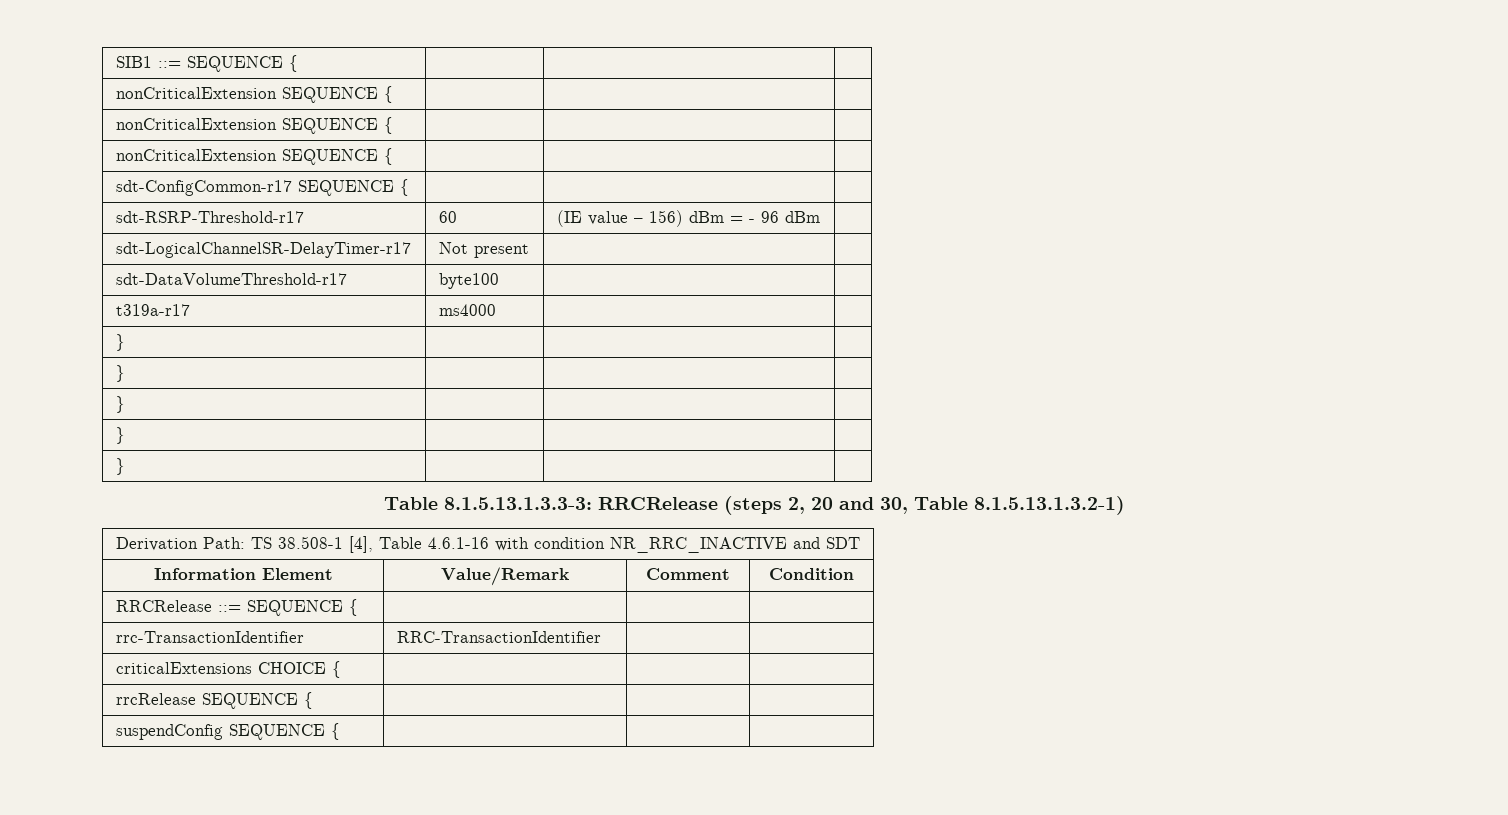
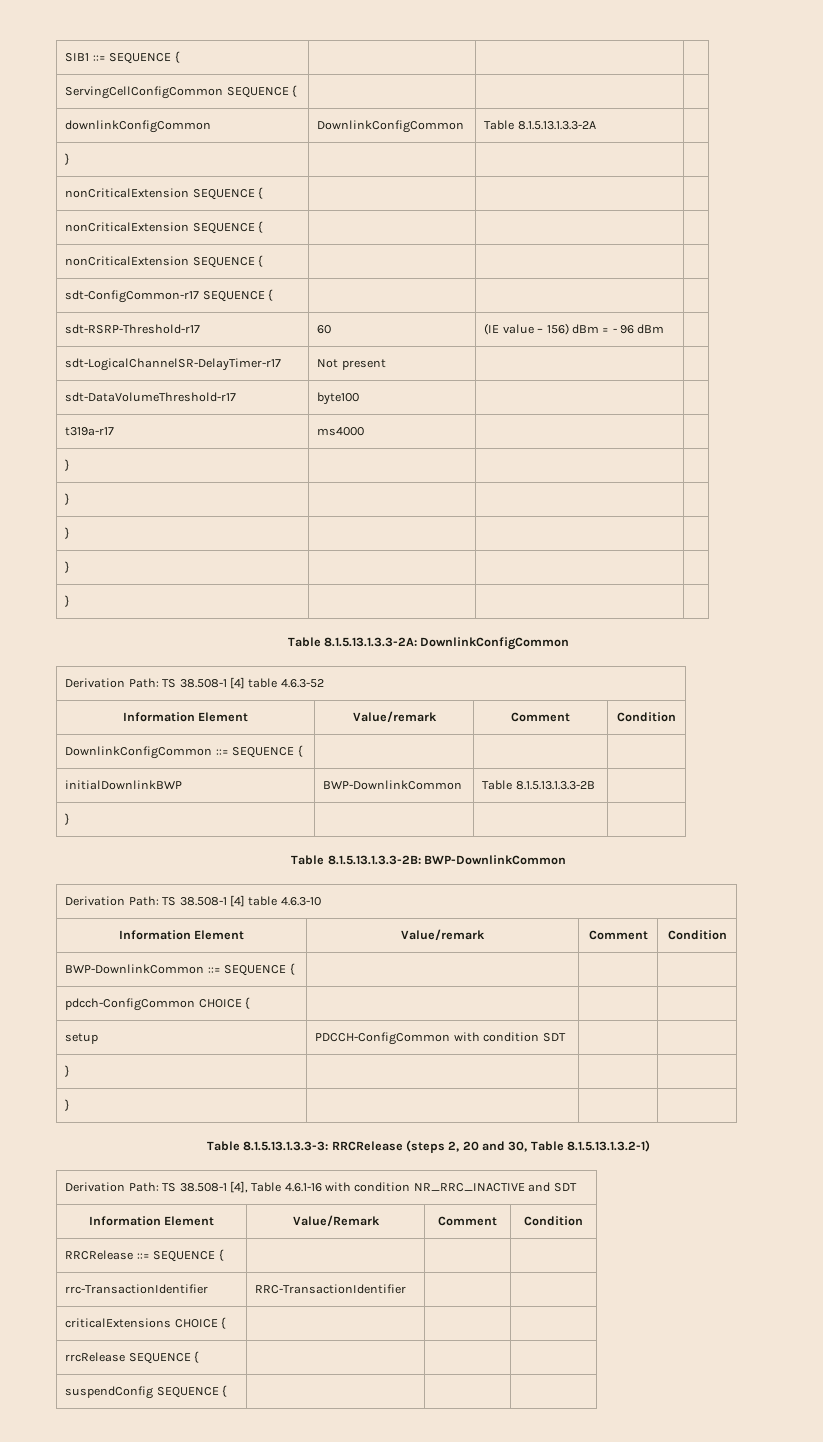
+ ServingCellConfigCommon SEQUENCE { | | |
+ downlinkConfigCommon | DownlinkConfigCommon | Table 8.1.5.13.1.3.3-2A |
+ } | | |
+ Table 8.1.5.13.1.3.3-2A: DownlinkConfigCommon
+ Derivation Path: TS 38.508-1 [4] table 4.6.3-52
+ Information Element | Value/remark | Comment | Condition
+ DownlinkConfigCommon ::= SEQUENCE { | | |
+ initialDownlinkBWP | BWP-DownlinkCommon | Table 8.1.5.13.1.3.3-2B |
+ } | | |
+ Table 8.1.5.13.1.3.3-2B: BWP-DownlinkCommon
+ Derivation Path: TS 38.508-1 [4] table 4.6.3-10
+ Information Element | Value/remark | Comment | Condition
+ BWP-DownlinkCommon ::= SEQUENCE { | | |
+ pdcch-ConfigCommon CHOICE { | | |
+ setup | PDCCH-ConfigCommon with condition SDT | |
+ } | | |
+ } | | |

